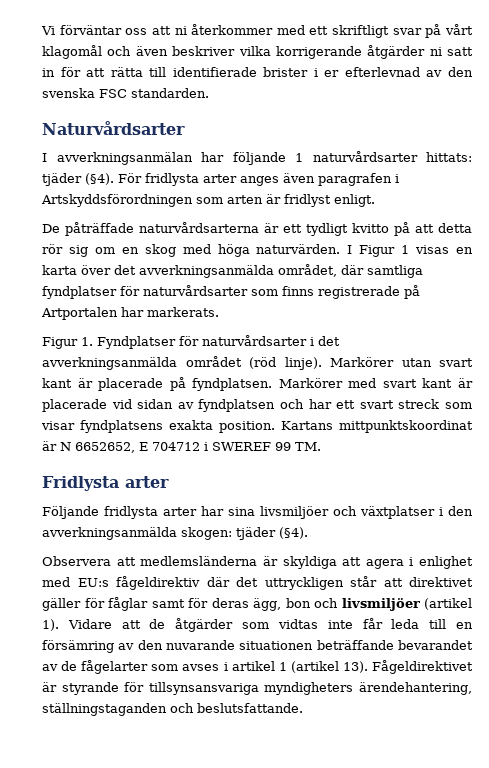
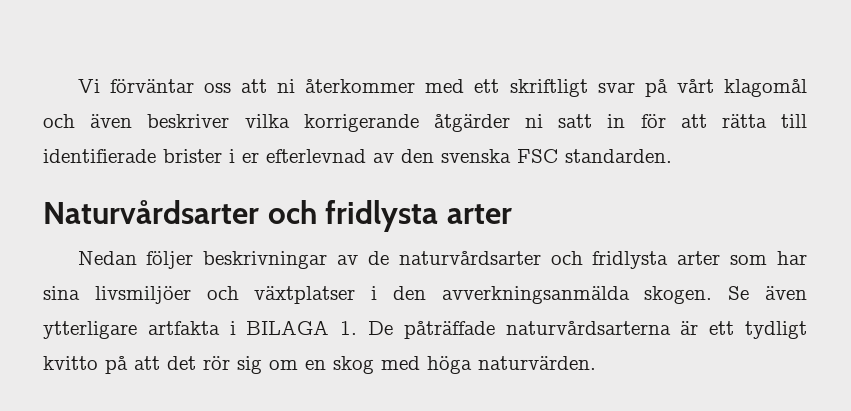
- Naturvårdsarter
- I avverkningsanmälan har följande 1 naturvårdsarter hittats: tjäder (§4). För fridlysta arter anges även paragrafen i Artskyddsförordningen som arten är fridlyst enligt.
- De påträffade naturvårdsarterna är ett tydligt kvitto på att detta rör sig om en skog med höga naturvärden. I Figur 1 visas en karta över det avverkningsanmälda området, där samtliga fyndplatser för naturvårdsarter som finns registrerade på Artportalen har markerats.
- Figur 1. Fyndplatser för naturvårdsarter i det avverkningsanmälda området (röd linje). Markörer utan svart kant är placerade på fyndplatsen. Markörer med svart kant är placerade vid sidan av fyndplatsen och har ett svart streck som visar fyndplatsens exakta position. Kartans mittpunktskoordinat är N 6652652, E 704712 i SWEREF 99 TM.
- Fridlysta arter
- Följande fridlysta arter har sina livsmiljöer och växtplatser i den avverkningsanmälda skogen: tjäder (§4).
- Observera att medlemsländerna är skyldiga att agera i enlighet med EU:s fågeldirektiv där det uttryckligen står att direktivet gäller för fåglar samt för deras ägg, bon och livsmiljöer (artikel 1). Vidare att de åtgärder som vidtas inte får leda till en försämring av den nuvarande situationen beträffande bevarandet av de fågelarter som avses i artikel 1 (artikel 13). Fågeldirektivet är styrande för tillsynsansvariga myndigheters ärendehantering, ställningstaganden och beslutsfattande.
+ Naturvårdsarter och fridlysta arter
+ Nedan följer beskrivningar av de naturvårdsarter och fridlysta arter som har sina livsmiljöer och växtplatser i den avverkningsanmälda skogen. Se även ytterligare artfakta i BILAGA 1. De påträffade naturvårdsarterna är ett tydligt kvitto på att det rör sig om en skog med höga naturvärden.

